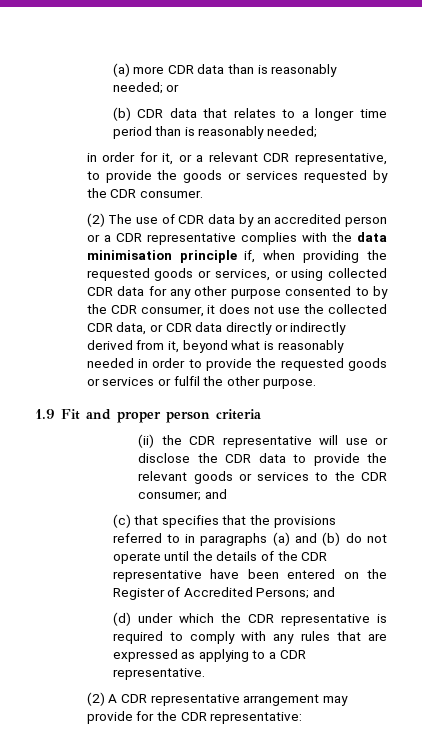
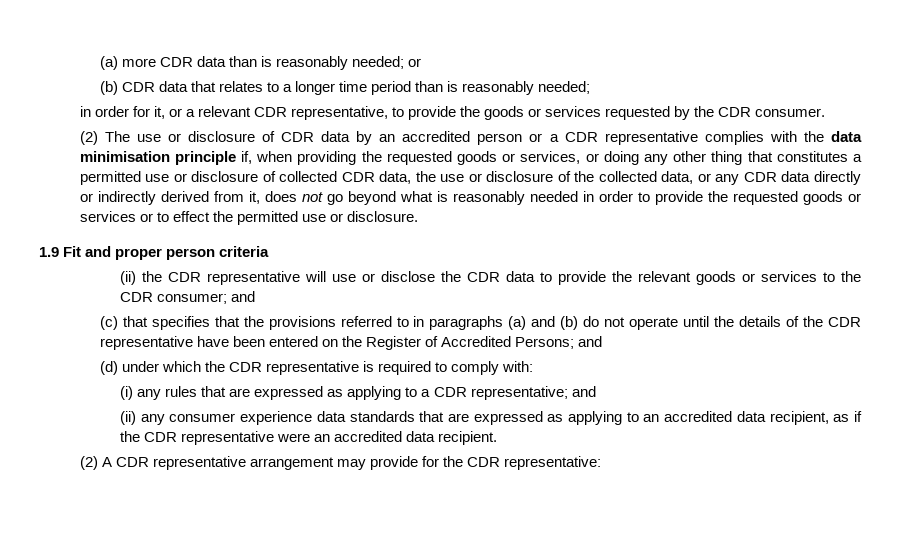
- (2) The use of CDR data by an accredited person or a CDR representative complies with the data minimisation principle if, when providing the requested goods or services, or using collected CDR data for any other purpose consented to by the CDR consumer, it does not use the collected CDR data, or CDR data directly or indirectly derived from it, beyond what is reasonably needed in order to provide the requested goods or services or fulfil the other purpose.
+ (2) The use or disclosure of CDR data by an accredited person or a CDR representative complies with the data minimisation principle if, when providing the requested goods or services, or doing any other thing that constitutes a permitted use or disclosure of collected CDR data, the use or disclosure of the collected data, or any CDR data directly or indirectly derived from it, does not go beyond what is reasonably needed in order to provide the requested goods or services or to effect the permitted use or disclosure.
- (d) under which the CDR representative is required to comply with any rules that are expressed as applying to a CDR representative.
+ (d) under which the CDR representative is required to comply with:
+ (i) any rules that are expressed as applying to a CDR representative; and
+ (ii) any consumer experience data standards that are expressed as applying to an accredited data recipient, as if the CDR representative were an accredited data recipient.

